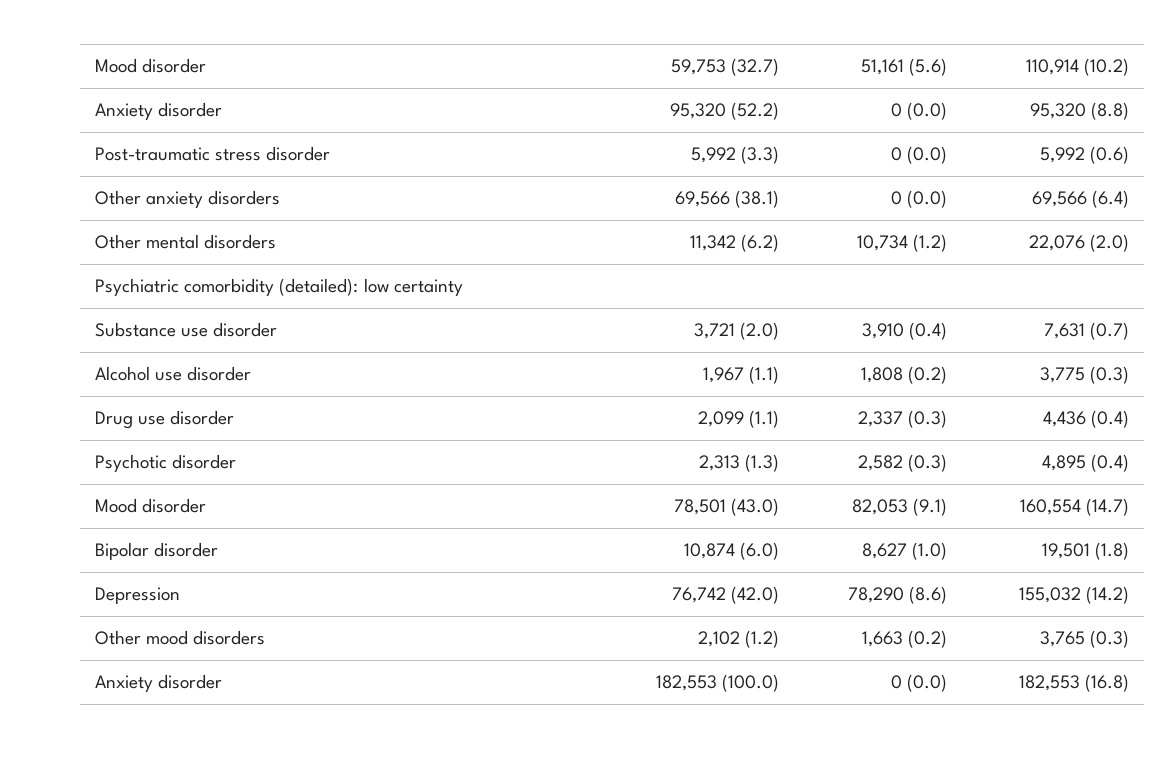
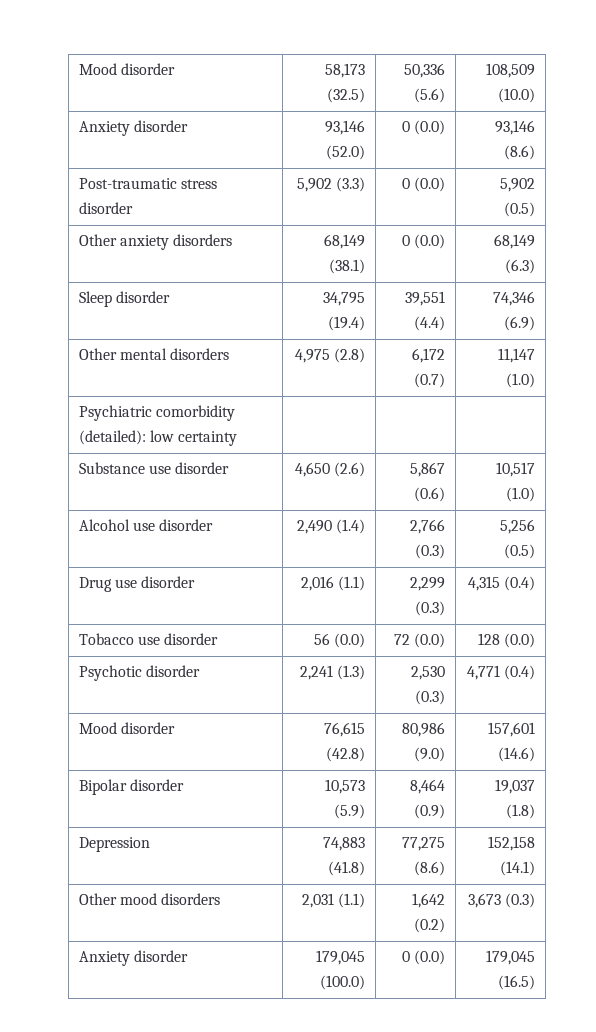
- Mood disorder | 59,753 (32.7) | 51,161 (5.6) | 110,914 (10.2)
- Anxiety disorder | 95,320 (52.2) | 0 (0.0) | 95,320 (8.8)
+ Mood disorder | 58,173 (32.5) | 50,336 (5.6) | 108,509 (10.0)
+ Anxiety disorder | 93,146 (52.0) | 0 (0.0) | 93,146 (8.6)
- Post-traumatic stress disorder | 5,992 (3.3) | 0 (0.0) | 5,992 (0.6)
+ Post-traumatic stress disorder | 5,902 (3.3) | 0 (0.0) | 5,902 (0.5)
- Other anxiety disorders | 69,566 (38.1) | 0 (0.0) | 69,566 (6.4)
- Other mental disorders | 11,342 (6.2) | 10,734 (1.2) | 22,076 (2.0)
+ Other anxiety disorders | 68,149 (38.1) | 0 (0.0) | 68,149 (6.3)
+ Sleep disorder | 34,795 (19.4) | 39,551 (4.4) | 74,346 (6.9)
+ Other mental disorders | 4,975 (2.8) | 6,172 (0.7) | 11,147 (1.0)
- Substance use disorder | 3,721 (2.0) | 3,910 (0.4) | 7,631 (0.7)
- Alcohol use disorder | 1,967 (1.1) | 1,808 (0.2) | 3,775 (0.3)
+ Substance use disorder | 4,650 (2.6) | 5,867 (0.6) | 10,517 (1.0)
+ Alcohol use disorder | 2,490 (1.4) | 2,766 (0.3) | 5,256 (0.5)
- Drug use disorder | 2,099 (1.1) | 2,337 (0.3) | 4,436 (0.4)
+ Drug use disorder | 2,016 (1.1) | 2,299 (0.3) | 4,315 (0.4)
+ Tobacco use disorder | 56 (0.0) | 72 (0.0) | 128 (0.0)
- Psychotic disorder | 2,313 (1.3) | 2,582 (0.3) | 4,895 (0.4)
+ Psychotic disorder | 2,241 (1.3) | 2,530 (0.3) | 4,771 (0.4)
- Mood disorder | 78,501 (43.0) | 82,053 (9.1) | 160,554 (14.7)
- Bipolar disorder | 10,874 (6.0) | 8,627 (1.0) | 19,501 (1.8)
+ Mood disorder | 76,615 (42.8) | 80,986 (9.0) | 157,601 (14.6)
+ Bipolar disorder | 10,573 (5.9) | 8,464 (0.9) | 19,037 (1.8)
- Depression | 76,742 (42.0) | 78,290 (8.6) | 155,032 (14.2)
+ Depression | 74,883 (41.8) | 77,275 (8.6) | 152,158 (14.1)
- Other mood disorders | 2,102 (1.2) | 1,663 (0.2) | 3,765 (0.3)
+ Other mood disorders | 2,031 (1.1) | 1,642 (0.2) | 3,673 (0.3)
- Anxiety disorder | 182,553 (100.0) | 0 (0.0) | 182,553 (16.8)
+ Anxiety disorder | 179,045 (100.0) | 0 (0.0) | 179,045 (16.5)

